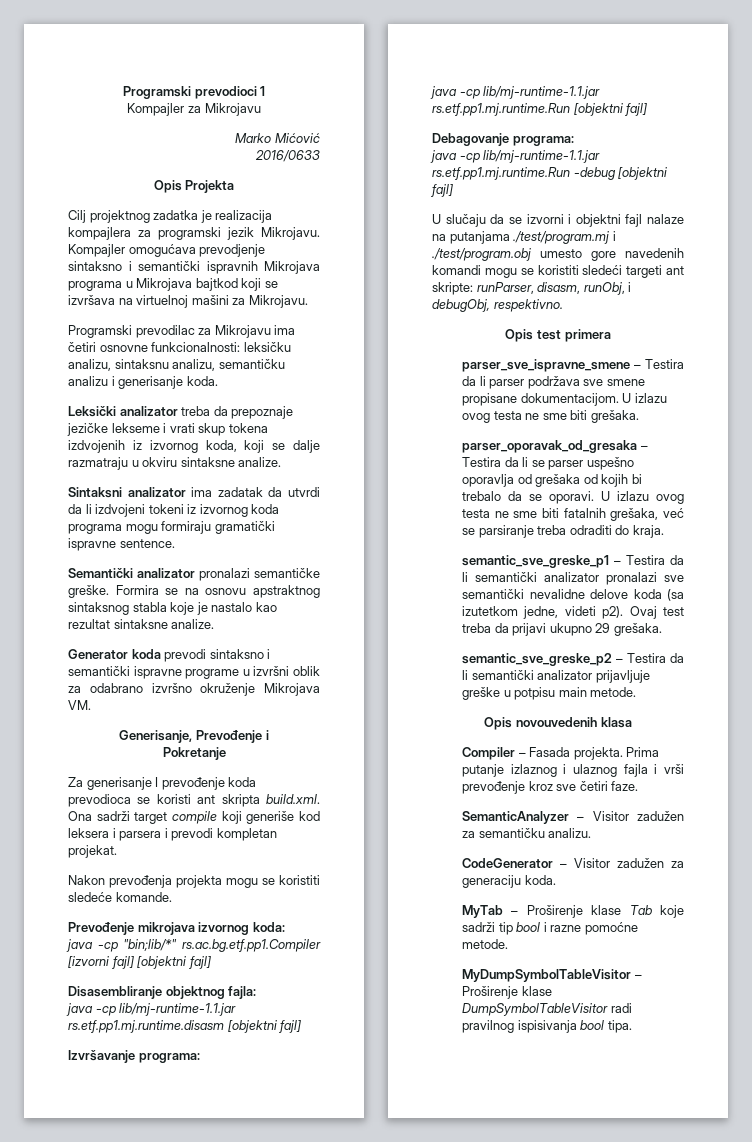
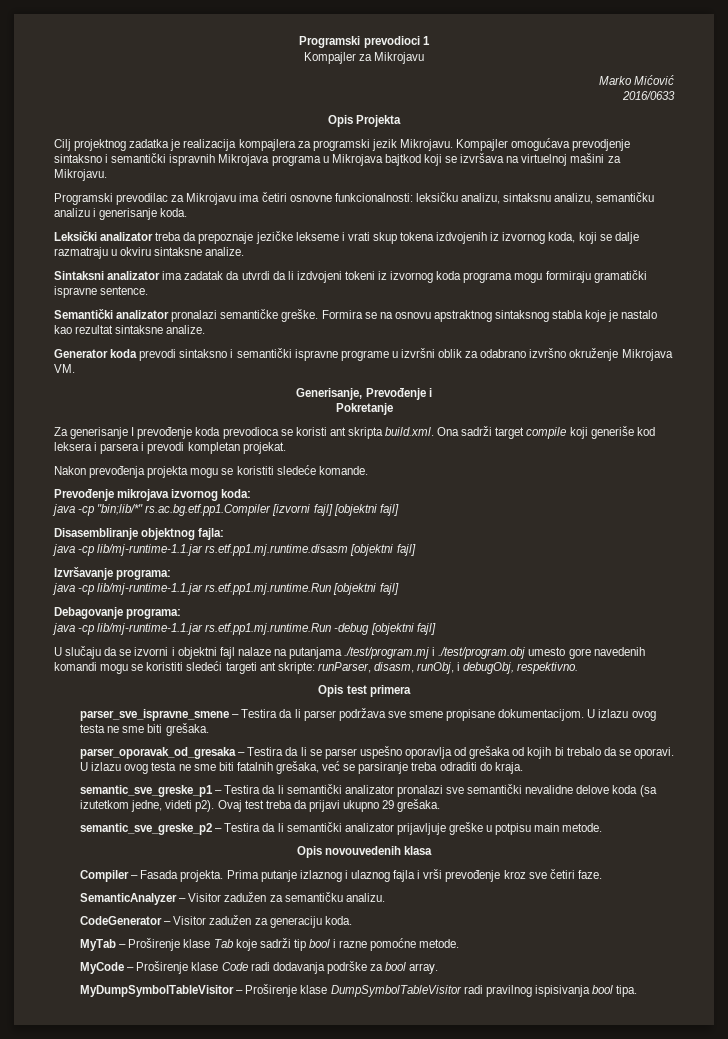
+ MyCode – Proširenje klase Code radi dodavanja podrške za bool array.

